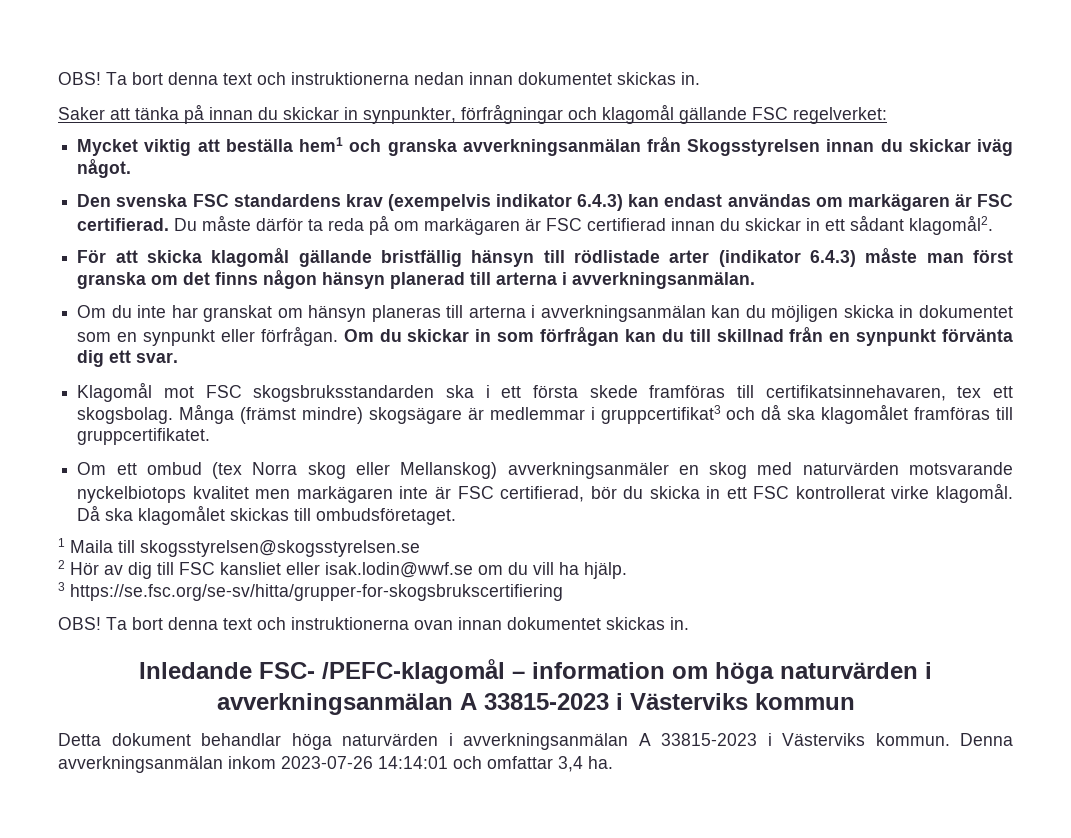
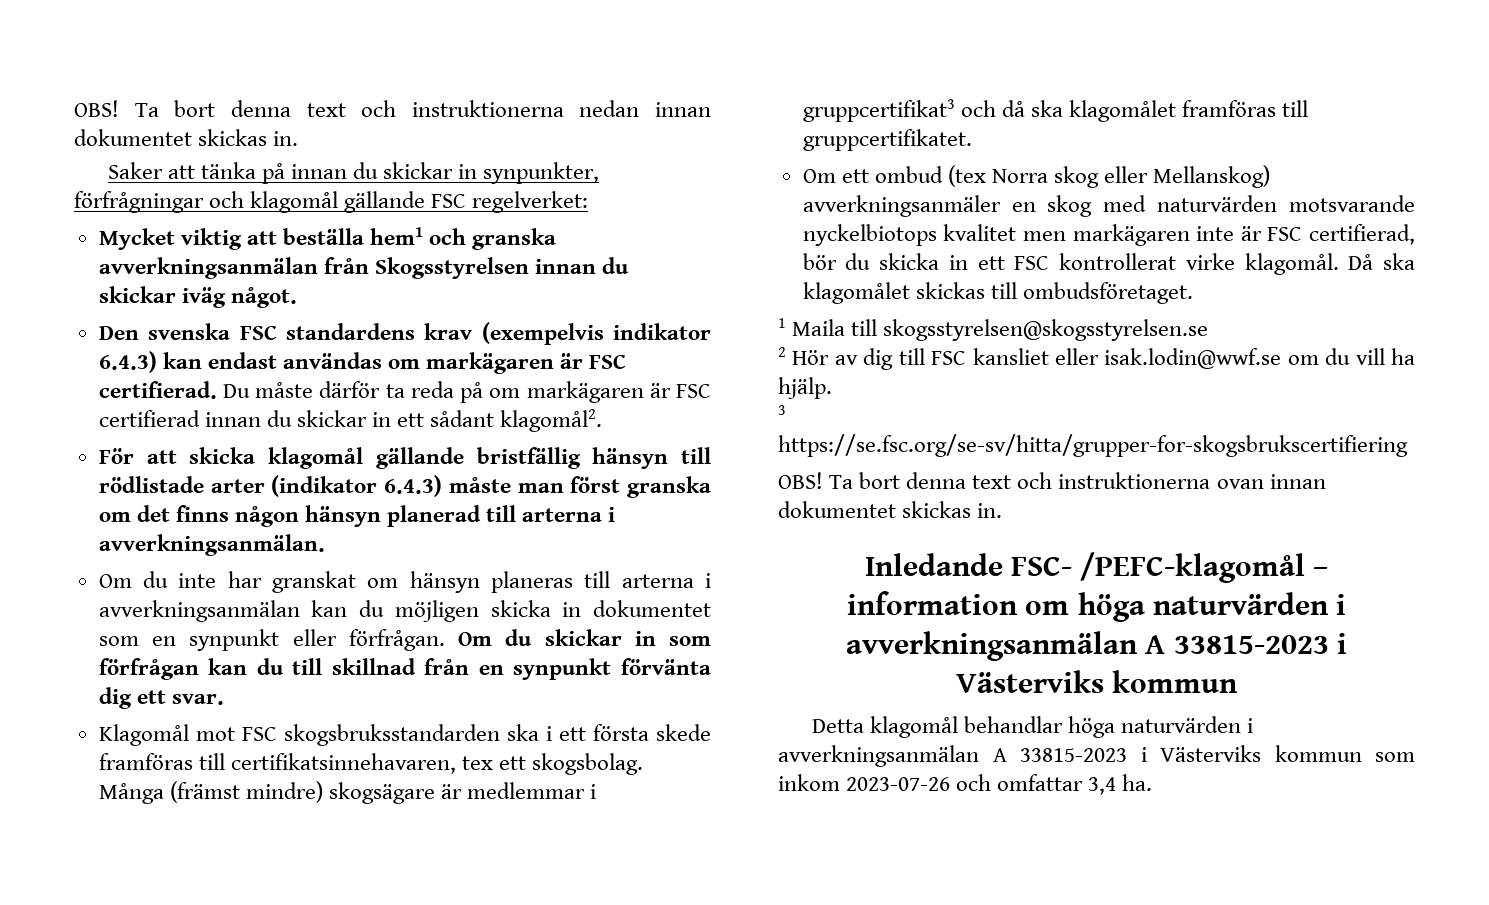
- Detta dokument behandlar höga naturvärden i avverkningsanmälan A 33815-2023 i Västerviks kommun. Denna avverkningsanmälan inkom 2023-07-26 14:14:01 och omfattar 3,4 ha.
+ Detta klagomål behandlar höga naturvärden i avverkningsanmälan A 33815-2023 i Västerviks kommun som inkom 2023-07-26 och omfattar 3,4 ha.

